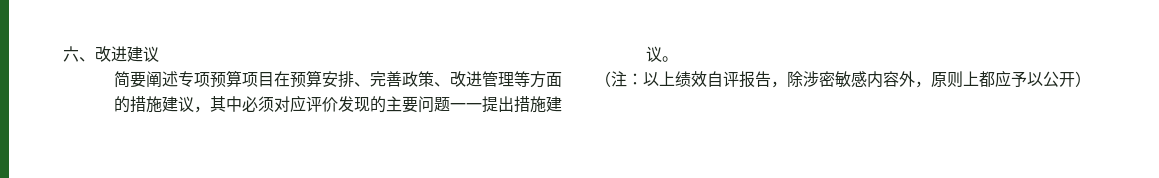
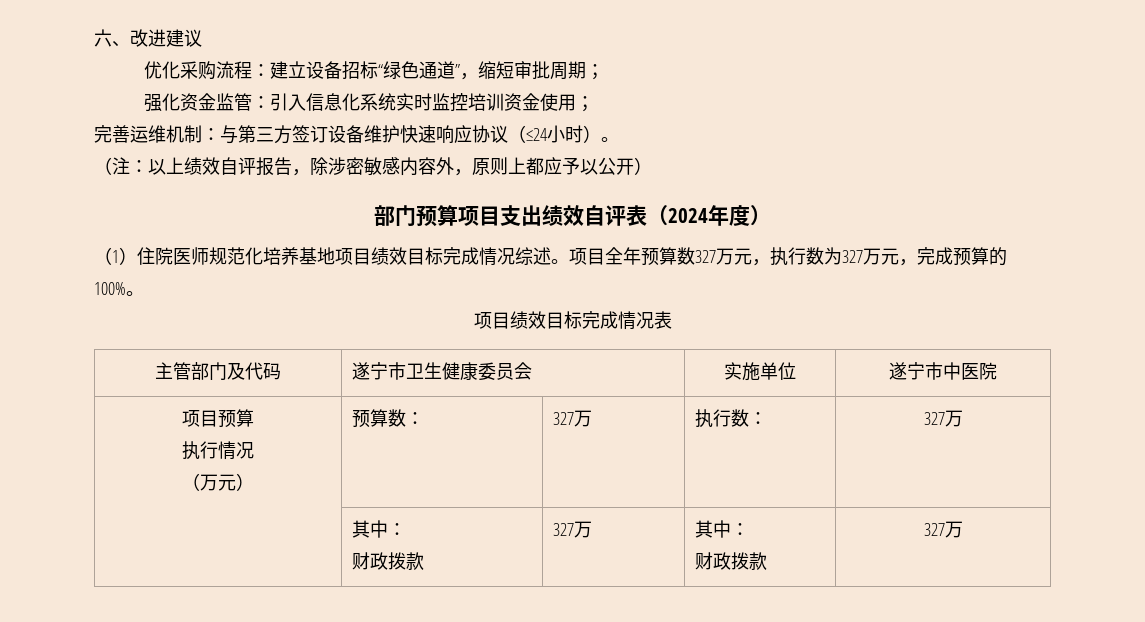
- 简要阐述专项预算项目在预算安排、完善政策、改进管理等方面的措施建议，其中必须对应评价发现的主要问题一一提出措施建议。
+ 优化采购流程：建立设备招标“绿色通道”，缩短审批周期；
+ 强化资金监管：引入信息化系统实时监控培训资金使用；
+ 完善运维机制：与第三方签订设备维护快速响应协议（≤24小时）。
+ 部门预算项目支出绩效自评表（2024年度）
+ （1）住院医师规范化培养基地项目绩效目标完成情况综述。项目全年预算数327万元，执行数为327万元，完成预算的100%。
+ 项目绩效目标完成情况表
+ 主管部门及代码 | 遂宁市卫生健康委员会 | 实施单位 | 遂宁市中医院
+ 项目预算
+ 执行情况
+ （万元） | 预算数： | 327万 | 执行数： | 327万
+ | 其中：
+ 财政拨款 | 327万 | 其中：
+ 财政拨款 | 327万

